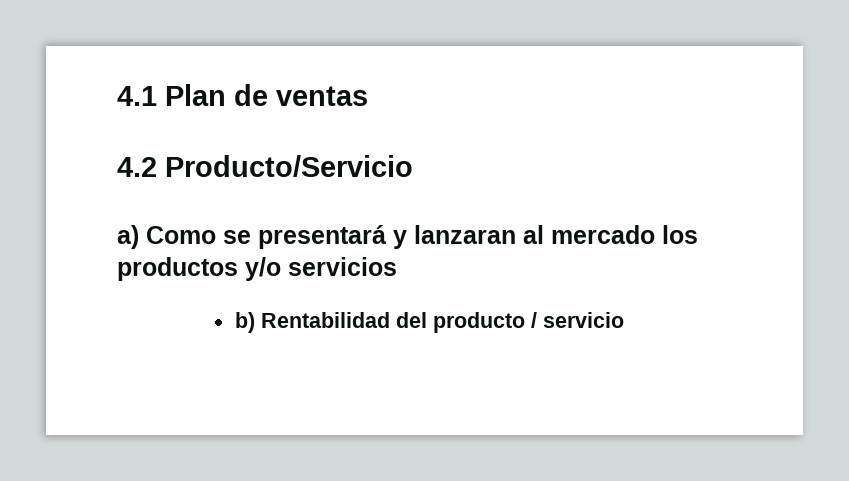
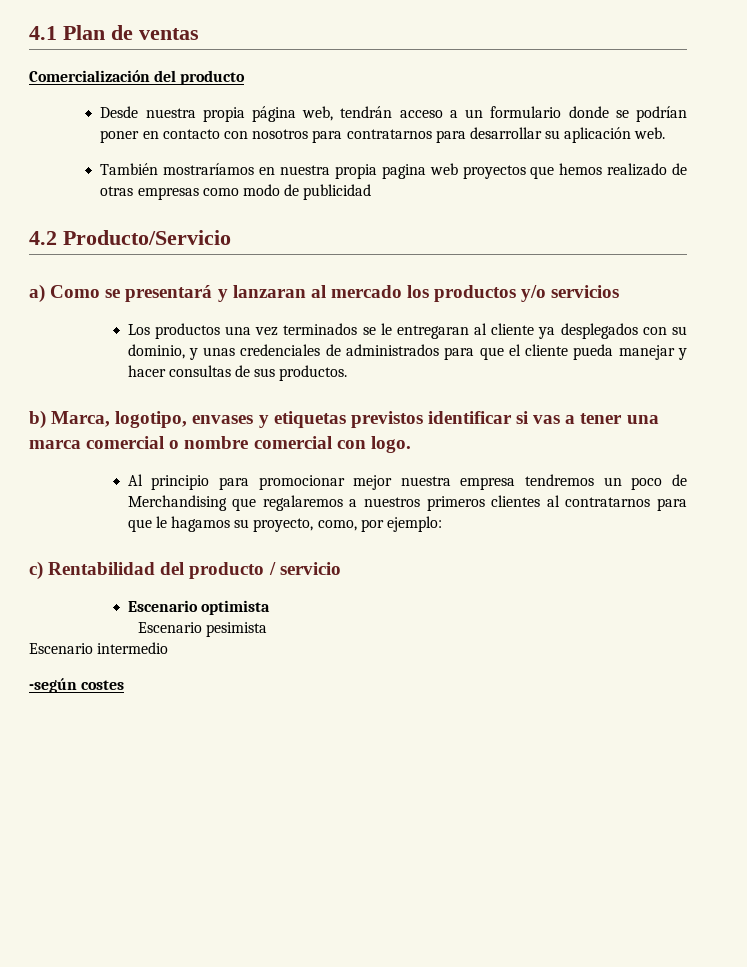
+ Comercialización del producto
+ Desde nuestra propia página web, tendrán acceso a un formulario donde se podrían poner en contacto con nosotros para contratarnos para desarrollar su aplicación web.
+ También mostraríamos en nuestra propia pagina web proyectos que hemos realizado de otras empresas como modo de publicidad
- b) Rentabilidad del producto / servicio
+ Los productos una vez terminados se le entregaran al cliente ya desplegados con su dominio, y unas credenciales de administrados para que el cliente pueda manejar y hacer consultas de sus productos.
+ b) Marca, logotipo, envases y etiquetas previstos identificar si vas a tener una marca comercial o nombre comercial con logo.
+ Al principio para promocionar mejor nuestra empresa tendremos un poco de Merchandising que regalaremos a nuestros primeros clientes al contratarnos para que le hagamos su proyecto, como, por ejemplo:
+ c) Rentabilidad del producto / servicio
+ Escenario optimista
+ Escenario pesimista
+ Escenario intermedio
+ -según costes

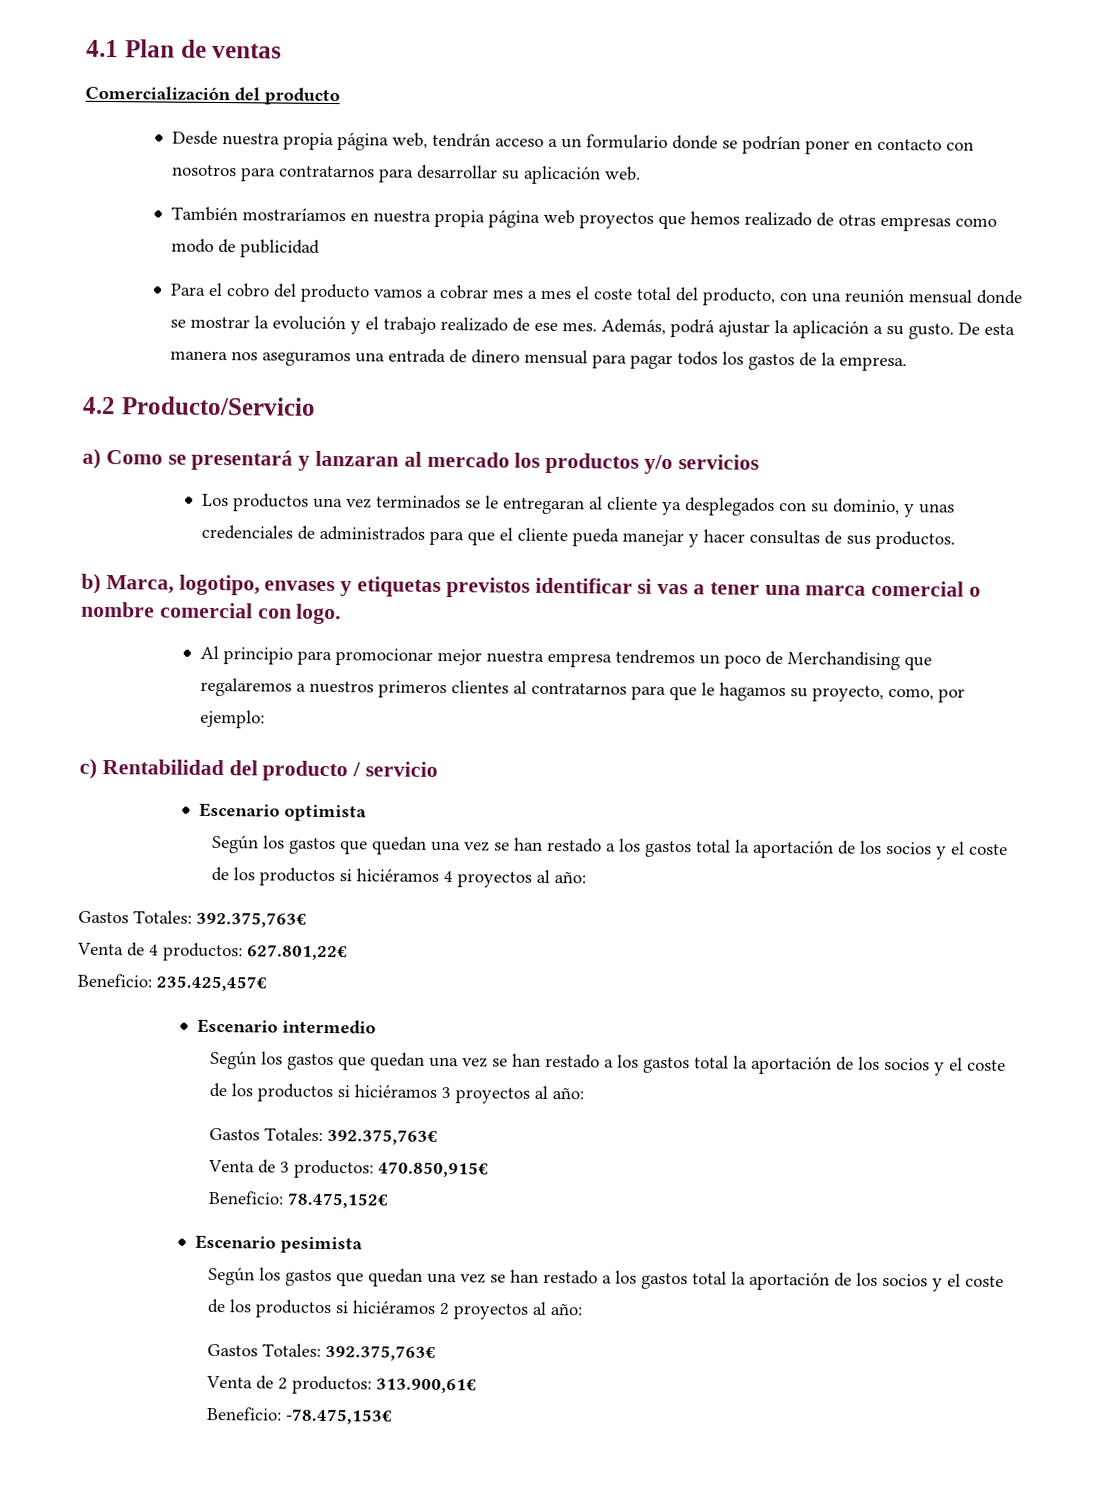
- También mostraríamos en nuestra propia pagina web proyectos que hemos realizado de otras empresas como modo de publicidad
+ También mostraríamos en nuestra propia página web proyectos que hemos realizado de otras empresas como modo de publicidad
+ Para el cobro del producto vamos a cobrar mes a mes el coste total del producto, con una reunión mensual donde se mostrar la evolución y el trabajo realizado de ese mes. Además, podrá ajustar la aplicación a su gusto. De esta manera nos aseguramos una entrada de dinero mensual para pagar todos los gastos de la empresa.
+ Según los gastos que quedan una vez se han restado a los gastos total la aportación de los socios y el coste de los productos si hiciéramos 4 proyectos al año:
+ Gastos Totales: 392.375,763€
+ Venta de 4 productos: 627.801,22€
+ Beneficio: 235.425,457€
+ Escenario intermedio
+ Según los gastos que quedan una vez se han restado a los gastos total la aportación de los socios y el coste de los productos si hiciéramos 3 proyectos al año:
+ Gastos Totales: 392.375,763€
+ Venta de 3 productos: 470.850,915€
+ Beneficio: 78.475,152€
  Escenario pesimista
- Escenario intermedio
- -según costes
+ Según los gastos que quedan una vez se han restado a los gastos total la aportación de los socios y el coste de los productos si hiciéramos 2 proyectos al año:
+ Gastos Totales: 392.375,763€
+ Venta de 2 productos: 313.900,61€
+ Beneficio: -78.475,153€

